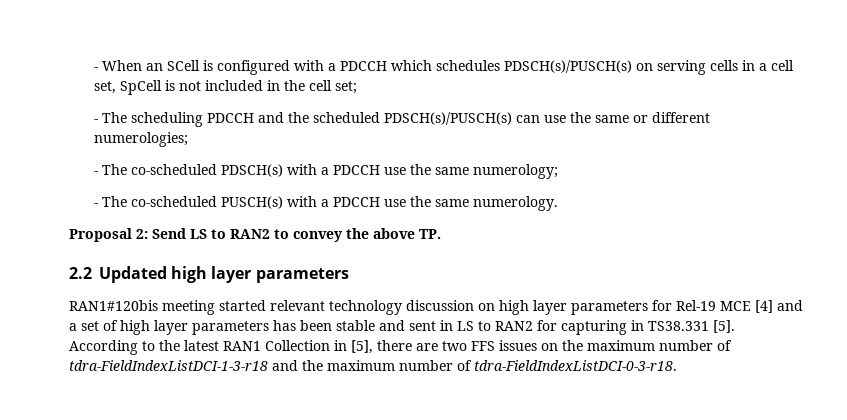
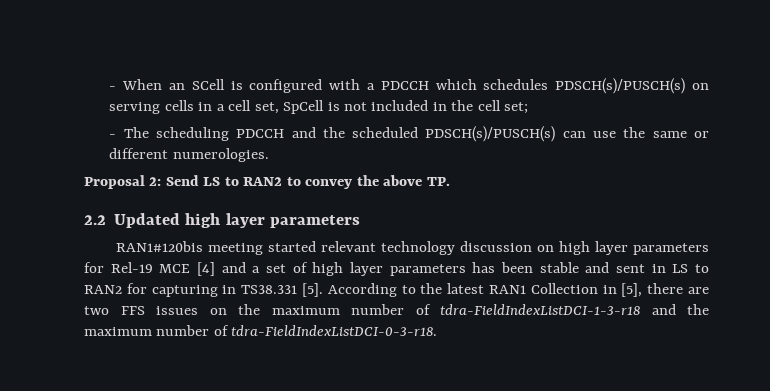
- - The scheduling PDCCH and the scheduled PDSCH(s)/PUSCH(s) can use the same or different numerologies;
- - The co-scheduled PDSCH(s) with a PDCCH use the same numerology;
- - The co-scheduled PUSCH(s) with a PDCCH use the same numerology.
+ - The scheduling PDCCH and the scheduled PDSCH(s)/PUSCH(s) can use the same or different numerologies.

